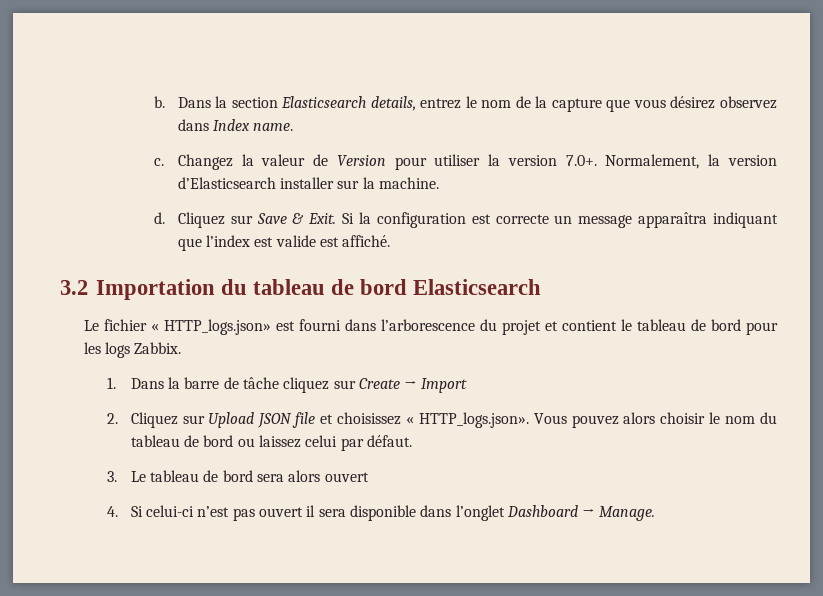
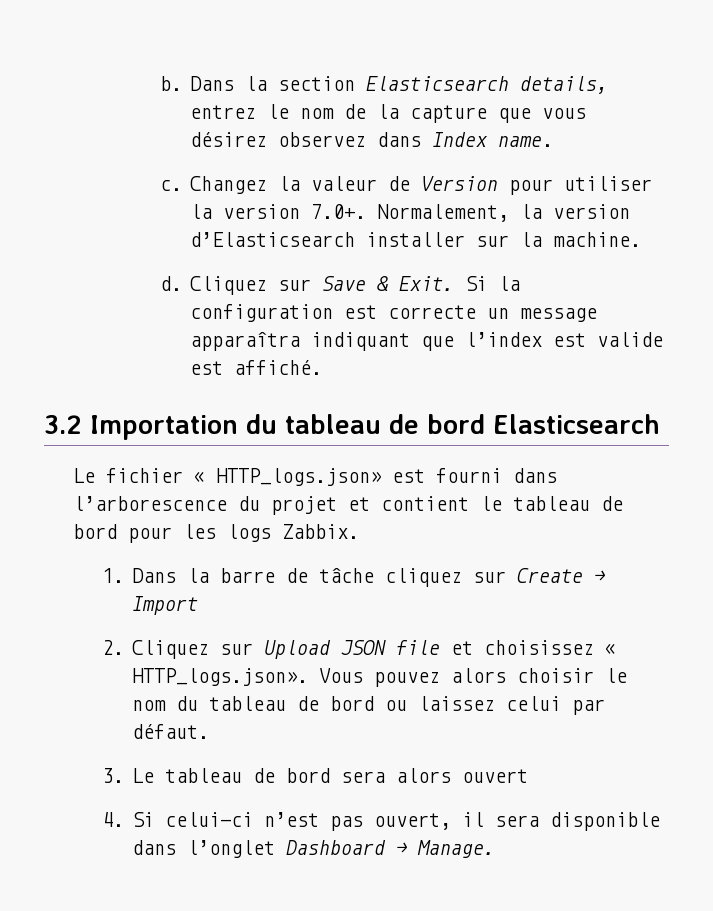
- 4. Si celui-ci n’est pas ouvert il sera disponible dans l’onglet Dashboard → Manage.
+ 4. Si celui-ci n’est pas ouvert, il sera disponible dans l’onglet Dashboard → Manage.

